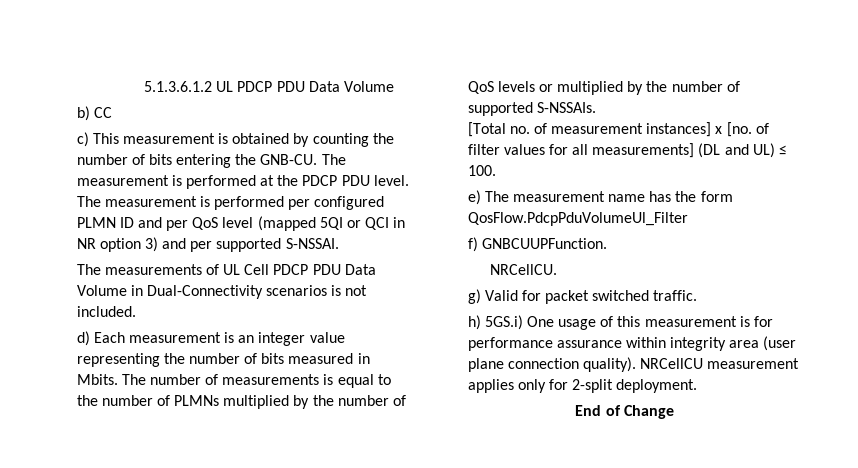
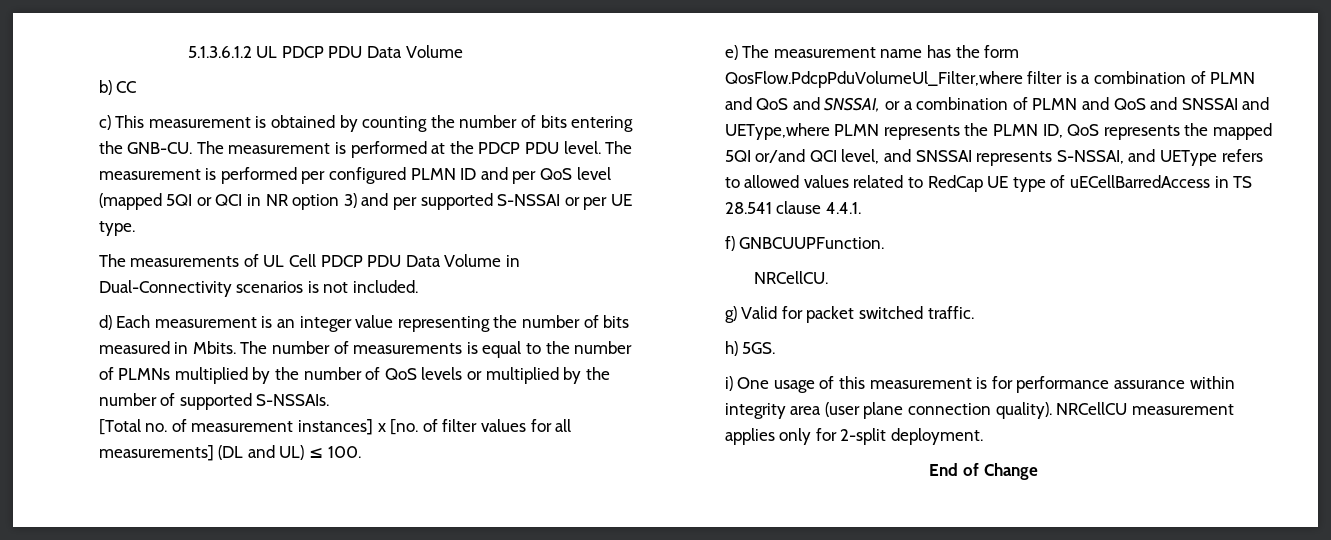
- The measurement is performed per configured PLMN ID and per QoS level (mapped 5QI or QCI in NR option 3) and per supported S-NSSAI.
+ The measurement is performed per configured PLMN ID and per QoS level (mapped 5QI or QCI in NR option 3) and per supported S-NSSAI or per UE type.
- e) The measurement name has the form QosFlow.PdcpPduVolumeUl_Filter
+ e) The measurement name has the form QosFlow.PdcpPduVolumeUl_Filter,where filter is a combination of PLMN and QoS and SNSSAI, or a combination of PLMN and QoS and SNSSAI and UEType,where PLMN represents the PLMN ID, QoS represents the mapped 5QI or/and QCI level, and SNSSAI represents S-NSSAI, and UEType refers to allowed values related to RedCap UE type of uECellBarredAccess in TS 28.541 clause 4.4.1.
- h) 5GS.i) One usage of this measurement is for performance assurance within integrity area (user plane connection quality).
+ h) 5GS.
+ i) One usage of this measurement is for performance assurance within integrity area (user plane connection quality).

